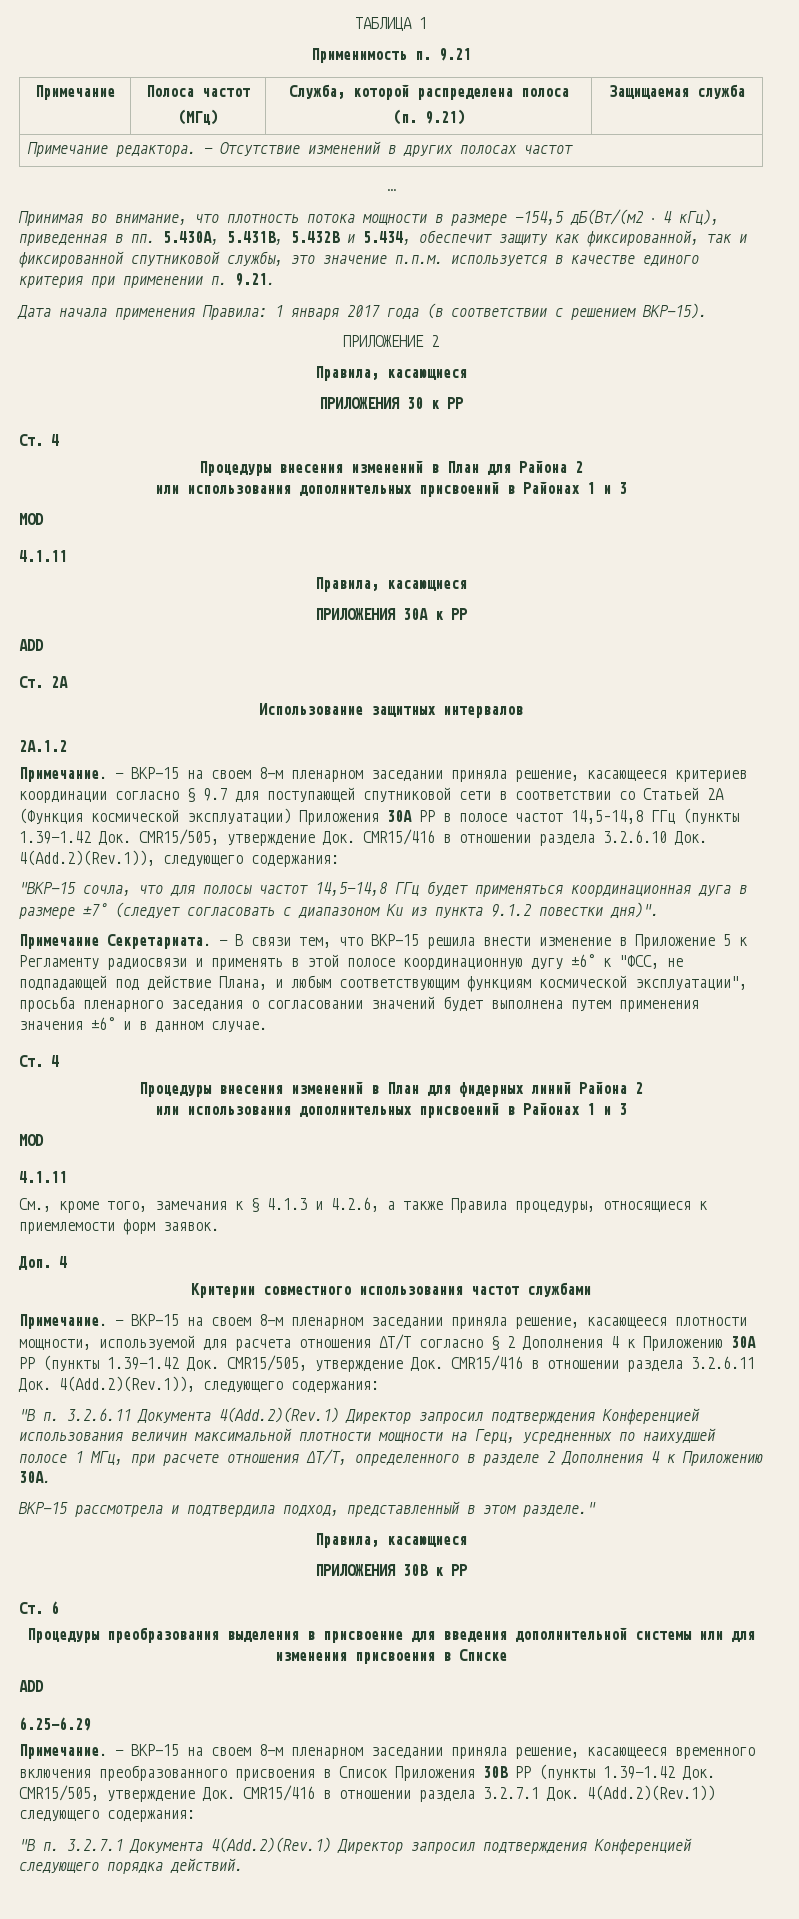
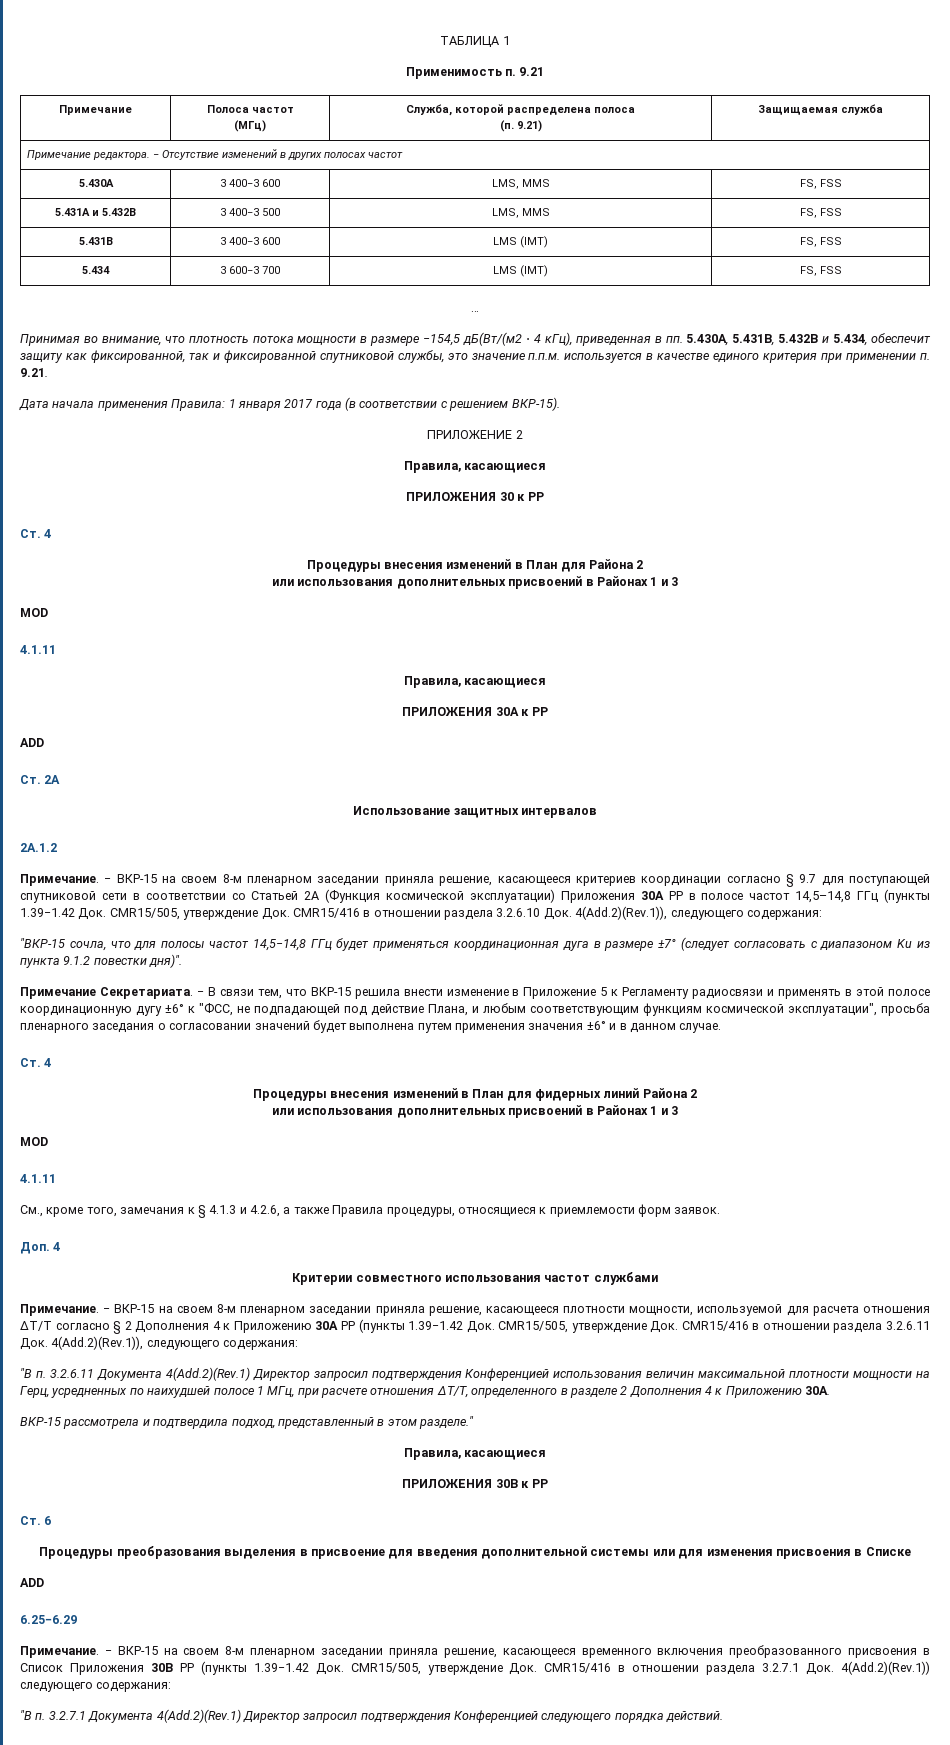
+ 5.430A | 3 400−3 600 | LMS, MMS | FS, FSS
+ 5.431A и 5.432B | 3 400−3 500 | LMS, MMS | FS, FSS
+ 5.431B | 3 400−3 600 | LMS (IMT) | FS, FSS
+ 5.434 | 3 600−3 700 | LMS (IMT) | FS, FSS

